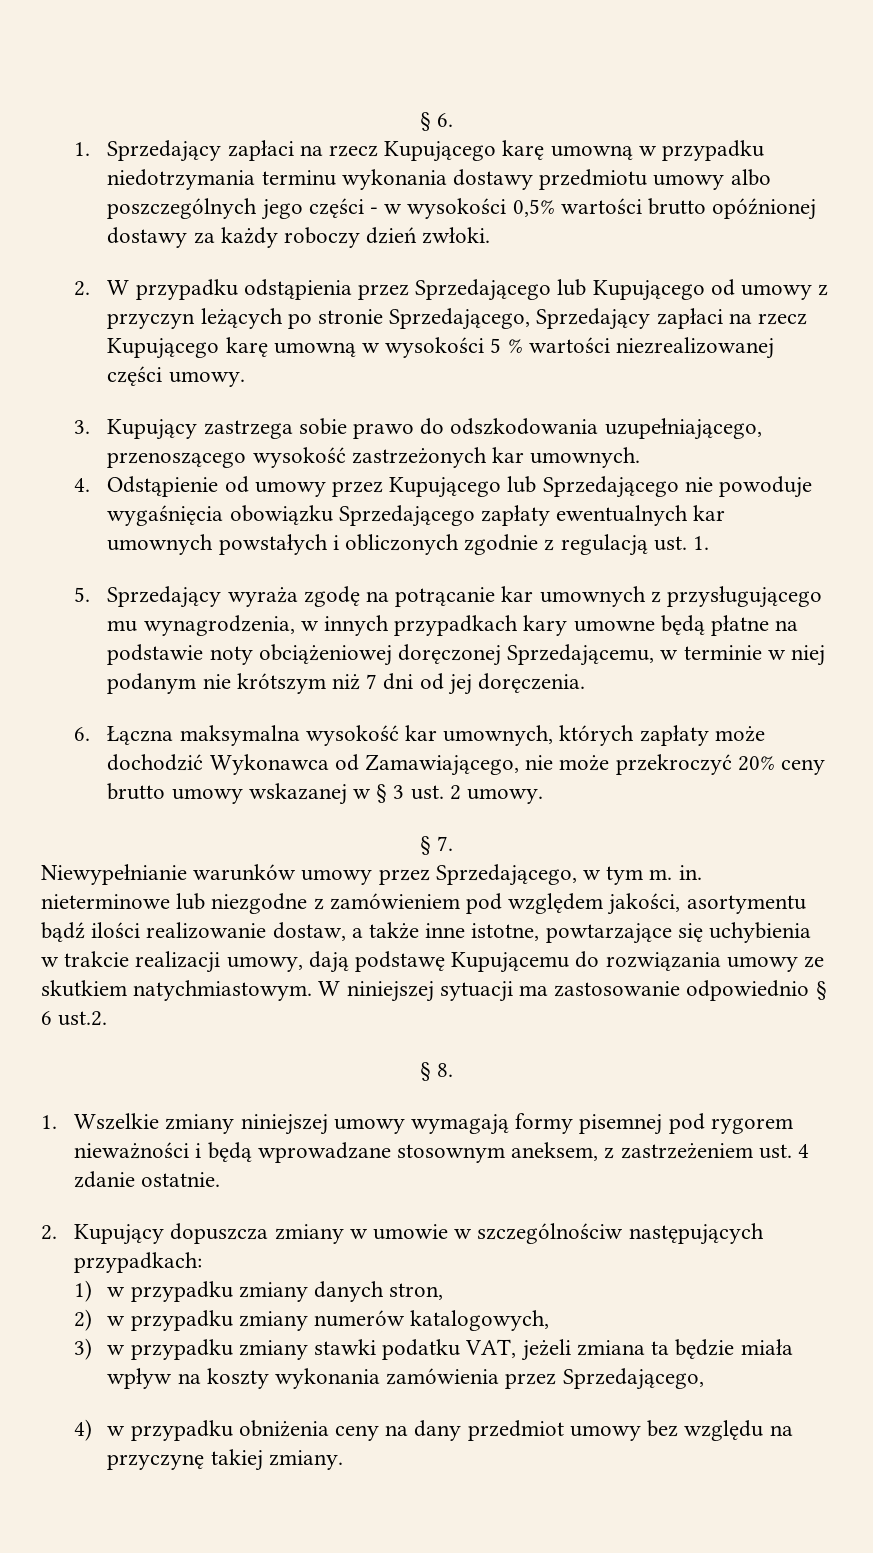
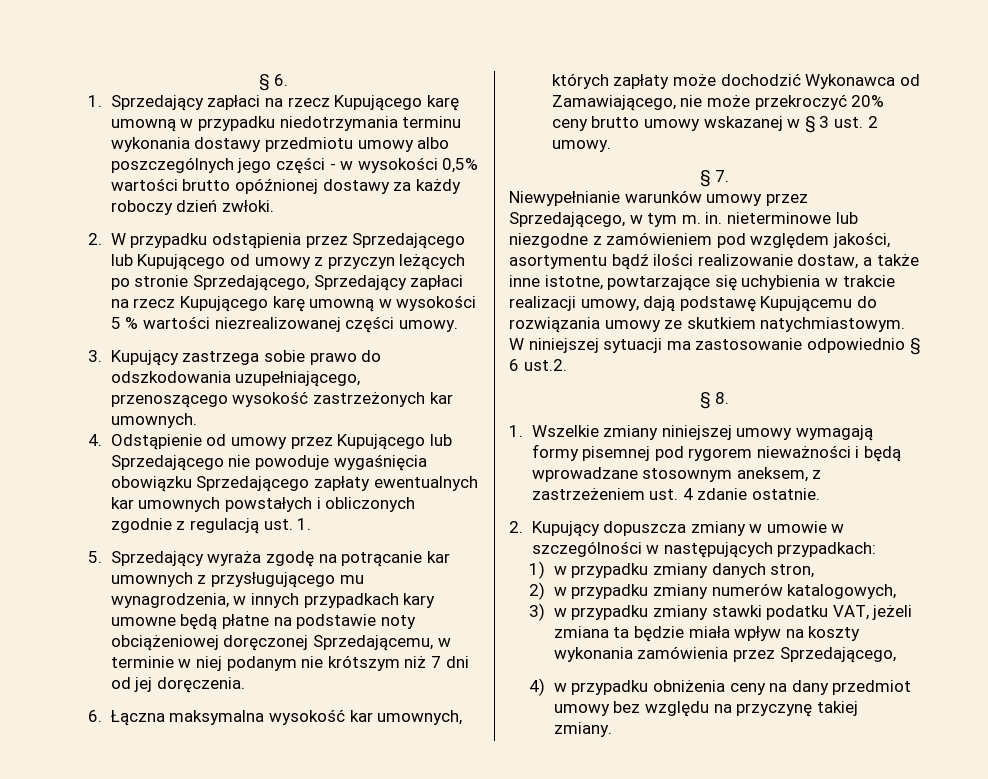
- 2. Kupujący dopuszcza zmiany w umowie w szczególnościw następujących przypadkach:
+ 2. Kupujący dopuszcza zmiany w umowie w szczególności w następujących przypadkach:

